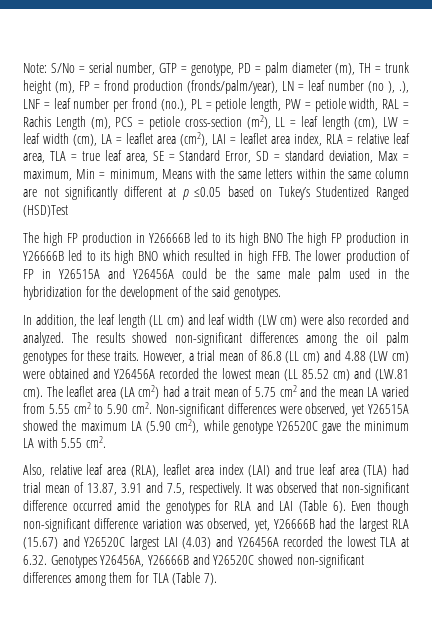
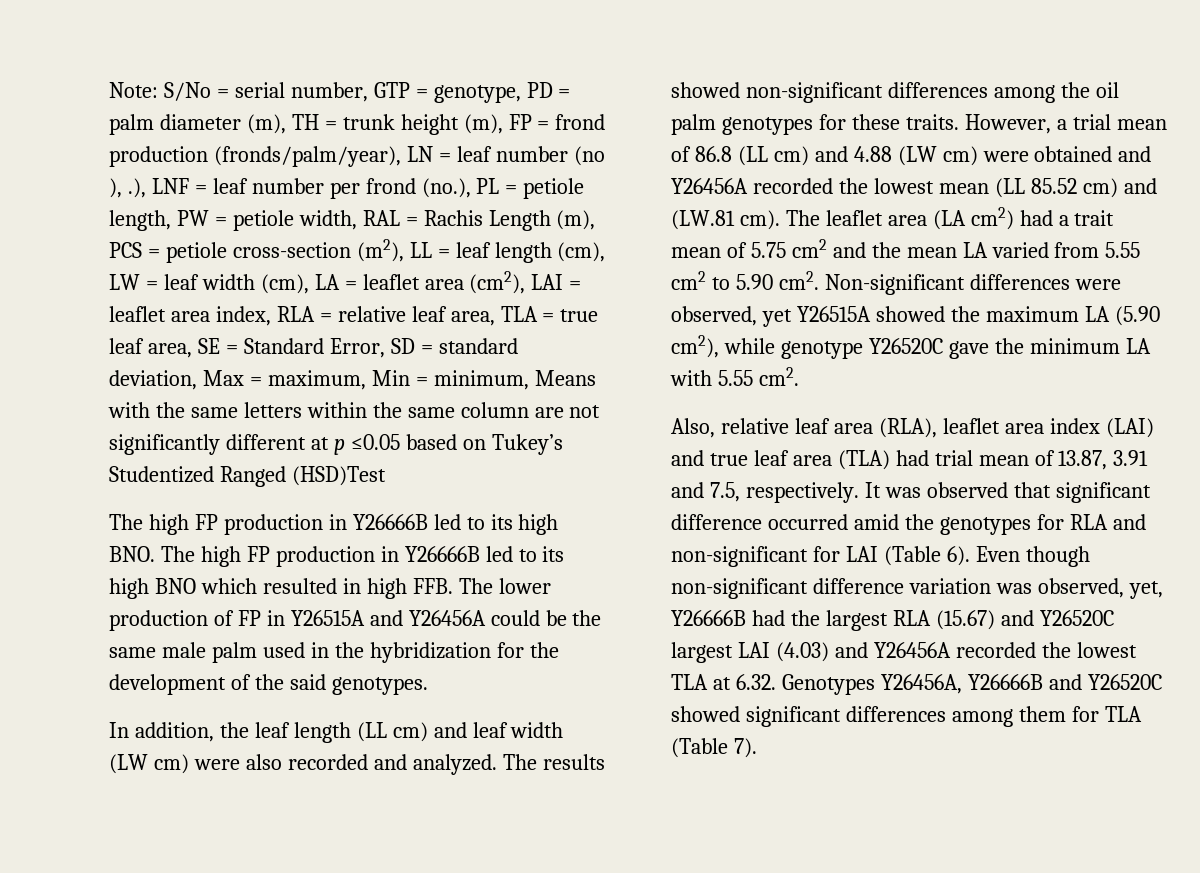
- The high FP production in Y26666B led to its high BNO The high FP production in Y26666B led to its high BNO which resulted in high FFB. The lower production of FP in Y26515A and Y26456A could be the same male palm used in the hybridization for the development of the said genotypes.
+ The high FP production in Y26666B led to its high BNO. The high FP production in Y26666B led to its high BNO which resulted in high FFB. The lower production of FP in Y26515A and Y26456A could be the same male palm used in the hybridization for the development of the said genotypes.
- It was observed that non-significant difference occurred amid the genotypes for RLA and LAI (Table 6).
+ It was observed that significant difference occurred amid the genotypes for RLA and non-significant for LAI (Table 6).
- Even though non-significant difference variation was observed, yet, Y26666B had the largest RLA (15.67) and Y26520C largest LAI (4.03) and Y26456A recorded the lowest TLA at 6.32. Genotypes Y26456A, Y26666B and Y26520C showed non-significant differences among them for TLA (Table 7).
+ Even though non-significant difference variation was observed, yet, Y26666B had the largest RLA (15.67) and Y26520C largest LAI (4.03) and Y26456A recorded the lowest TLA at 6.32. Genotypes Y26456A, Y26666B and Y26520C showed significant differences among them for TLA (Table 7).

